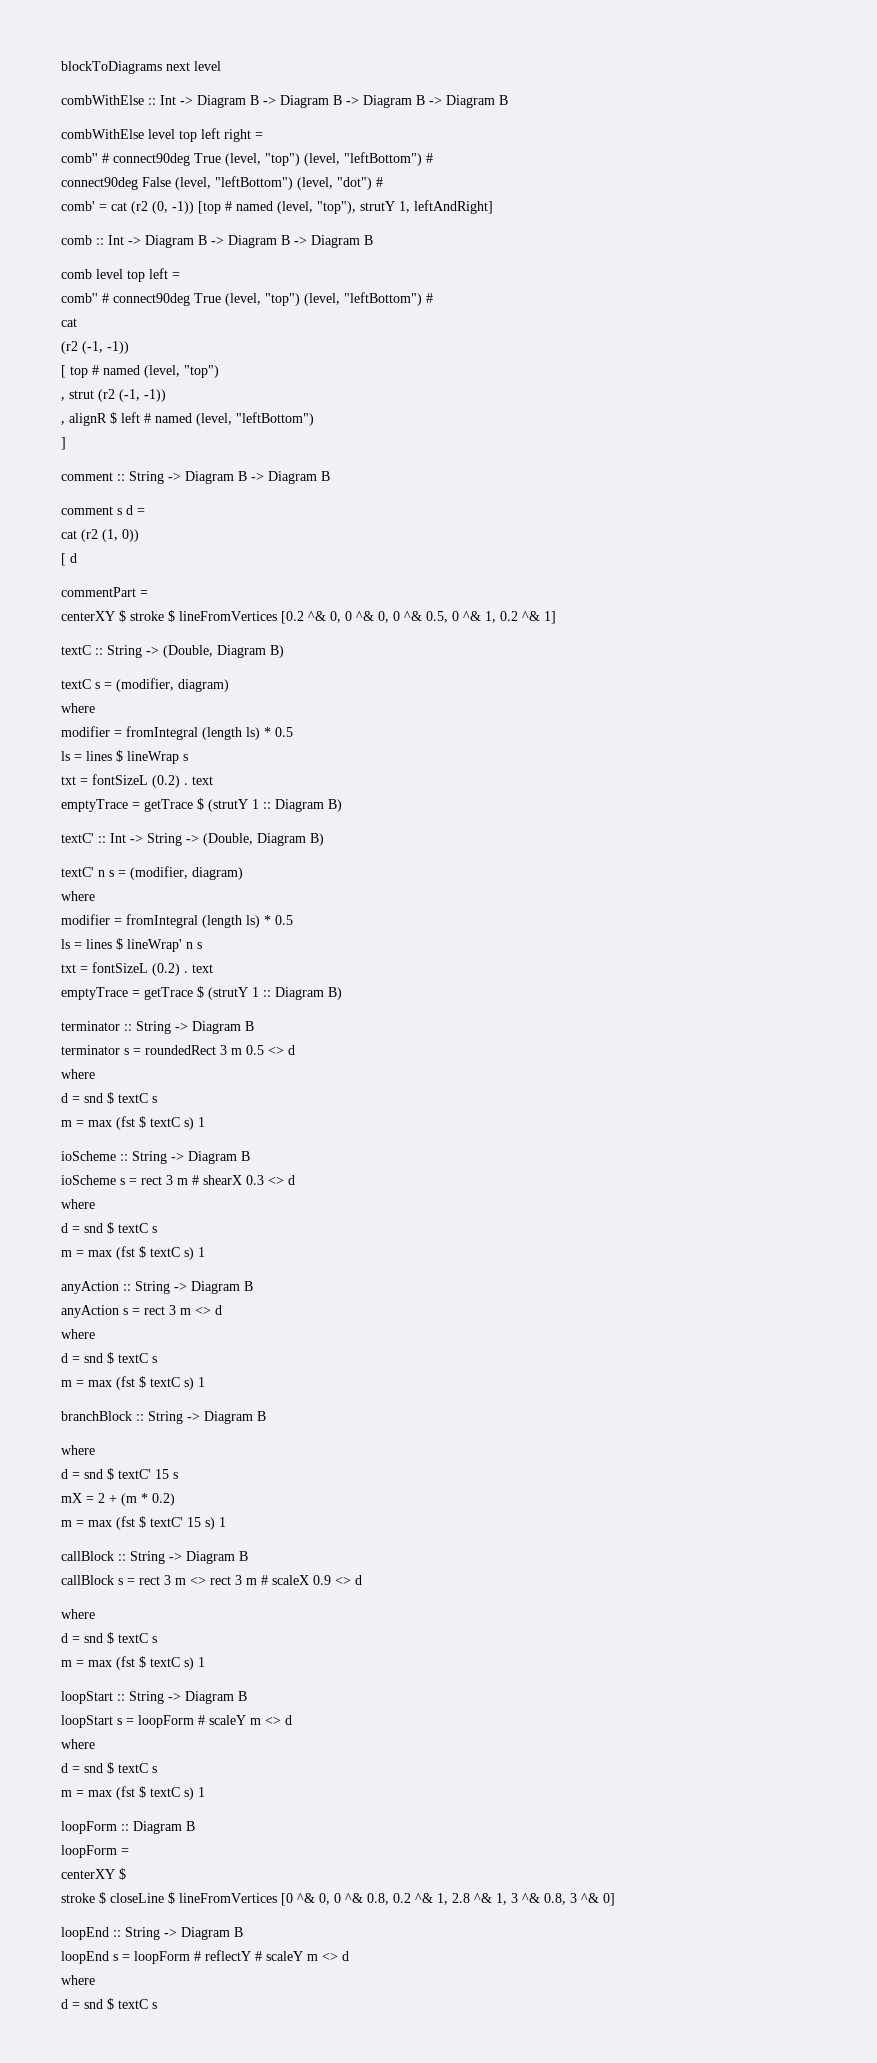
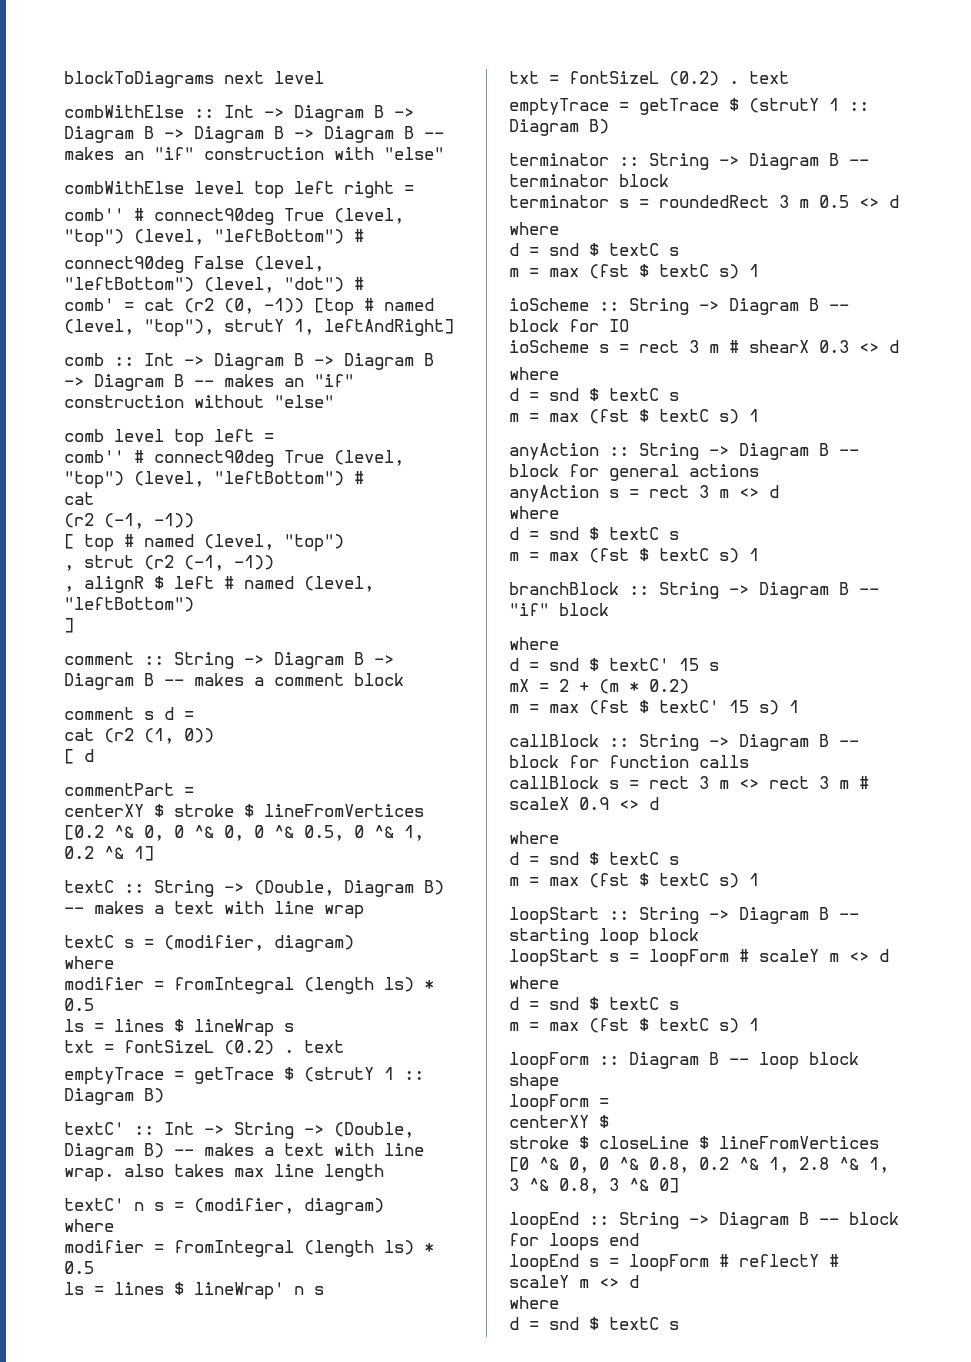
- combWithElse :: Int -> Diagram B -> Diagram B -> Diagram B -> Diagram B
+ combWithElse :: Int -> Diagram B -> Diagram B -> Diagram B -> Diagram B -- makes an "if" construction with "else"
- comb :: Int -> Diagram B -> Diagram B -> Diagram B
+ comb :: Int -> Diagram B -> Diagram B -> Diagram B -- makes an "if" construction without "else"
- comment :: String -> Diagram B -> Diagram B
+ comment :: String -> Diagram B -> Diagram B -- makes a comment block
- textC :: String -> (Double, Diagram B)
+ textC :: String -> (Double, Diagram B) -- makes a text with line wrap
- textC' :: Int -> String -> (Double, Diagram B)
+ textC' :: Int -> String -> (Double, Diagram B) -- makes a text with line wrap. also takes max line length
- terminator :: String -> Diagram B
+ terminator :: String -> Diagram B -- terminator block
- ioScheme :: String -> Diagram B
+ ioScheme :: String -> Diagram B -- block for IO
- anyAction :: String -> Diagram B
+ anyAction :: String -> Diagram B -- block for general actions
- branchBlock :: String -> Diagram B
+ branchBlock :: String -> Diagram B -- "if" block
- callBlock :: String -> Diagram B
+ callBlock :: String -> Diagram B -- block for function calls
- loopStart :: String -> Diagram B
+ loopStart :: String -> Diagram B -- starting loop block
- loopForm :: Diagram B
+ loopForm :: Diagram B -- loop block shape
- loopEnd :: String -> Diagram B
+ loopEnd :: String -> Diagram B -- block for loops end

